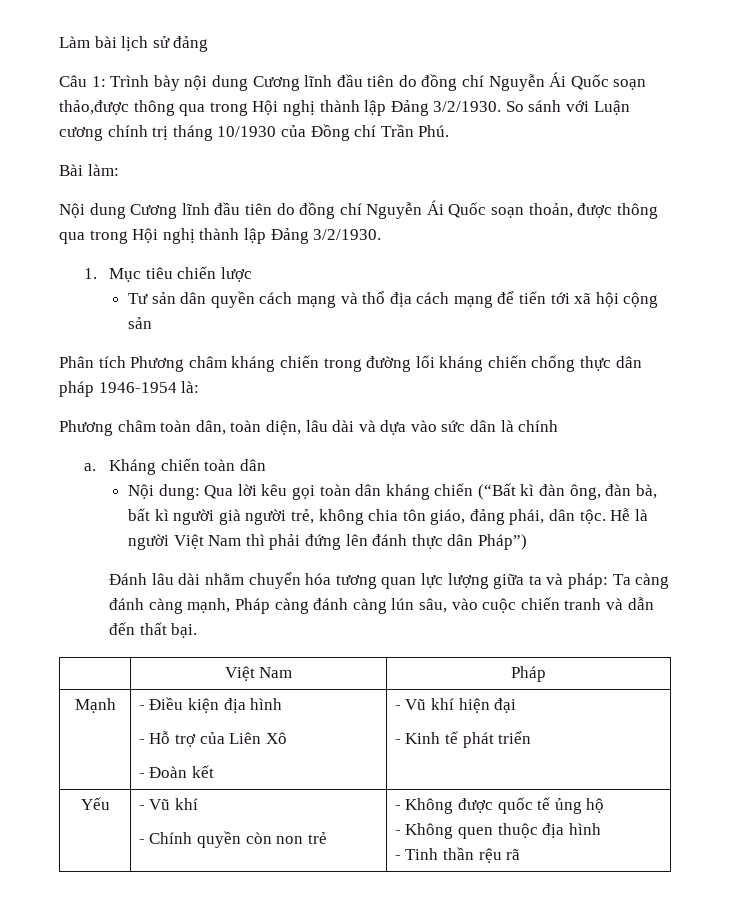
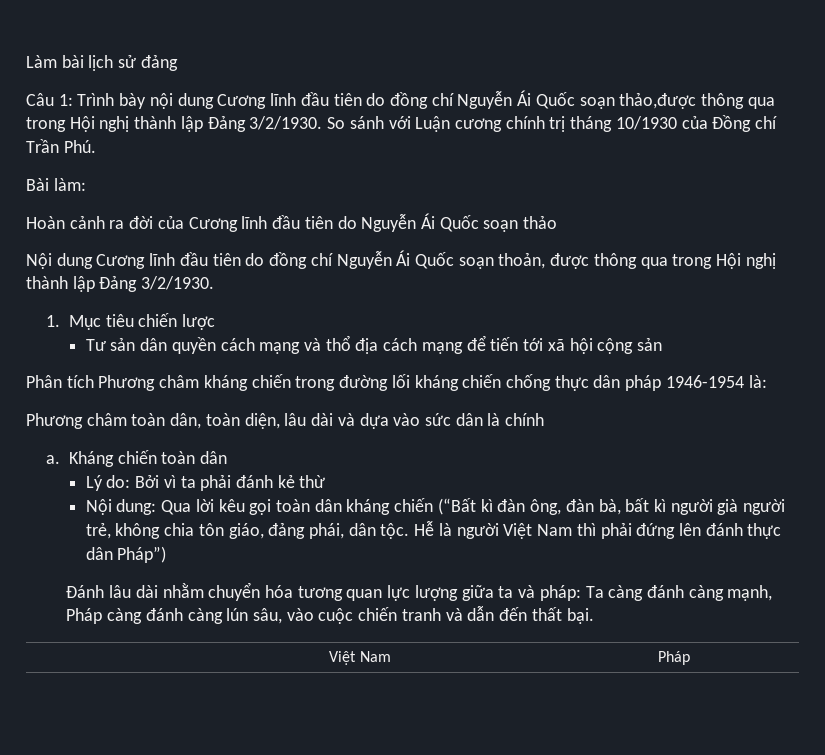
+ Hoàn cảnh ra đời của Cương lĩnh đầu tiên do Nguyễn Ái Quốc soạn thảo
+ Lý do: Bởi vì ta phải đánh kẻ thừ
- Mạnh | - Điều kiện địa hình
- - Hỗ trợ của Liên Xô
- - Đoàn kết | - Vũ khí hiện đại
- - Kinh tế phát triển
- Yếu | - Vũ khí
- - Chính quyền còn non trẻ | - Không được quốc tế ủng hộ
- - Không quen thuộc địa hình
- - Tinh thần rệu rã

